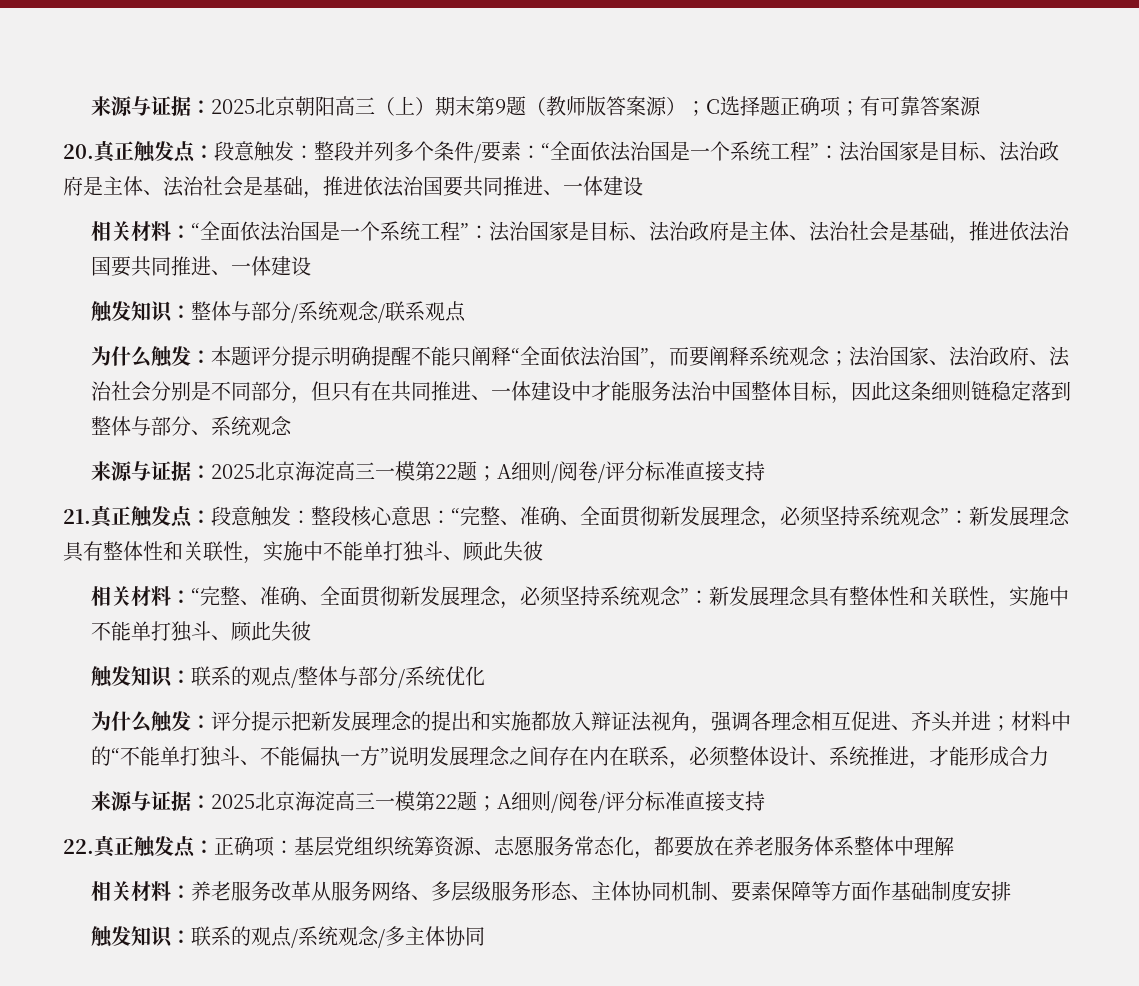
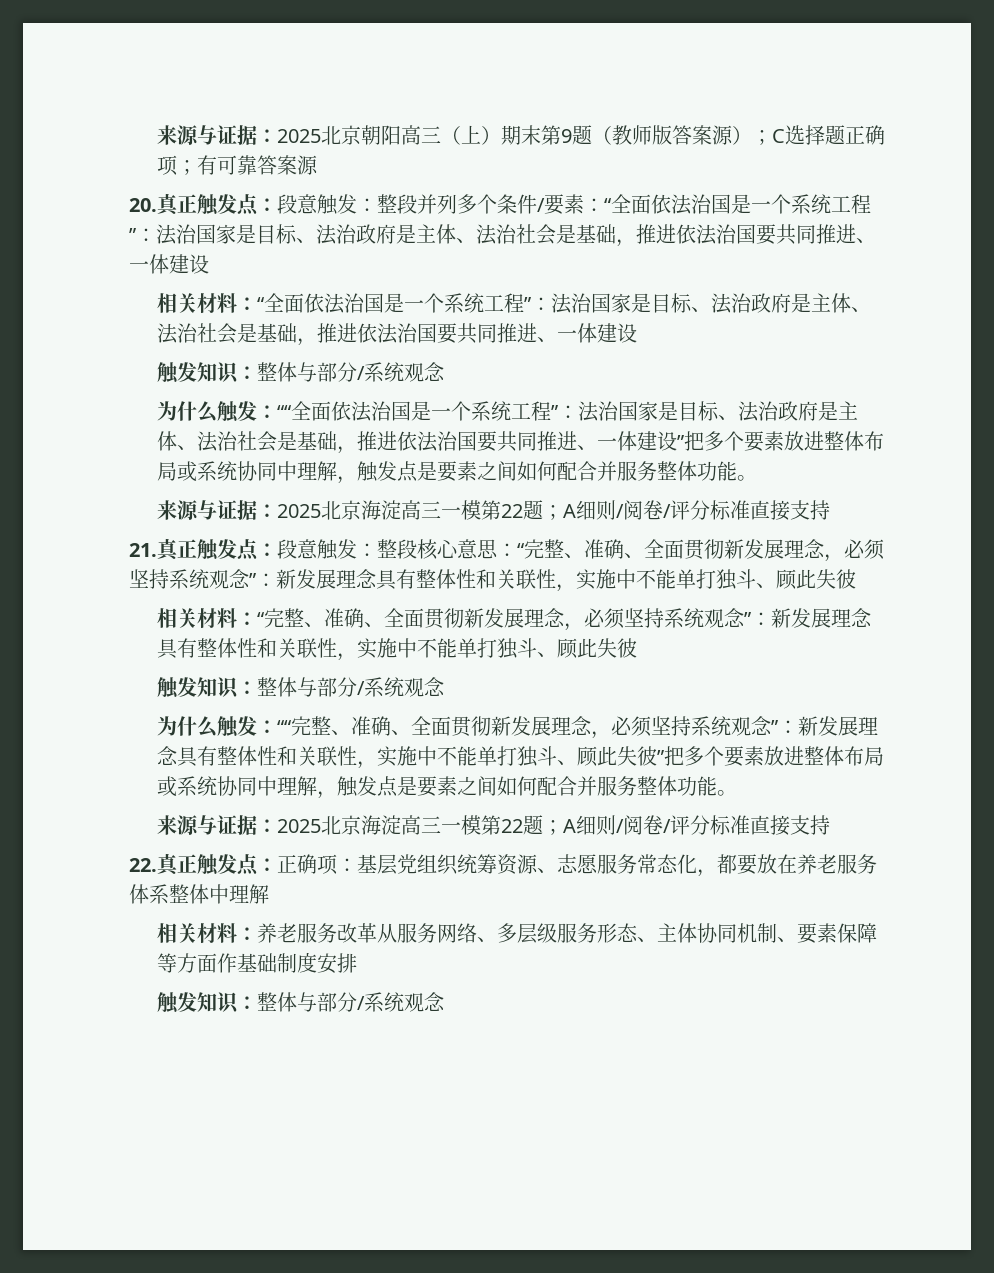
  相关材料：“全面依法治国是一个系统工程”：法治国家是目标、法治政府是主体、法治社会是基础，推进依法治国要共同推进、一体建设
- 触发知识：整体与部分/系统观念/联系观点
- 为什么触发：本题评分提示明确提醒不能只阐释“全面依法治国”，而要阐释系统观念；法治国家、法治政府、法治社会分别是不同部分，但只有在共同推进、一体建设中才能服务法治中国整体目标，因此这条细则链稳定落到整体与部分、系统观念
+ 触发知识：整体与部分/系统观念
+ 为什么触发：““全面依法治国是一个系统工程”：法治国家是目标、法治政府是主体、法治社会是基础，推进依法治国要共同推进、一体建设”把多个要素放进整体布局或系统协同中理解，触发点是要素之间如何配合并服务整体功能。
  相关材料：“完整、准确、全面贯彻新发展理念，必须坚持系统观念”：新发展理念具有整体性和关联性，实施中不能单打独斗、顾此失彼
- 触发知识：联系的观点/整体与部分/系统优化
- 为什么触发：评分提示把新发展理念的提出和实施都放入辩证法视角，强调各理念相互促进、齐头并进；材料中的“不能单打独斗、不能偏执一方”说明发展理念之间存在内在联系，必须整体设计、系统推进，才能形成合力
+ 触发知识：整体与部分/系统观念
+ 为什么触发：““完整、准确、全面贯彻新发展理念，必须坚持系统观念”：新发展理念具有整体性和关联性，实施中不能单打独斗、顾此失彼”把多个要素放进整体布局或系统协同中理解，触发点是要素之间如何配合并服务整体功能。
  相关材料：养老服务改革从服务网络、多层级服务形态、主体协同机制、要素保障等方面作基础制度安排
- 触发知识：联系的观点/系统观念/多主体协同
+ 触发知识：整体与部分/系统观念

